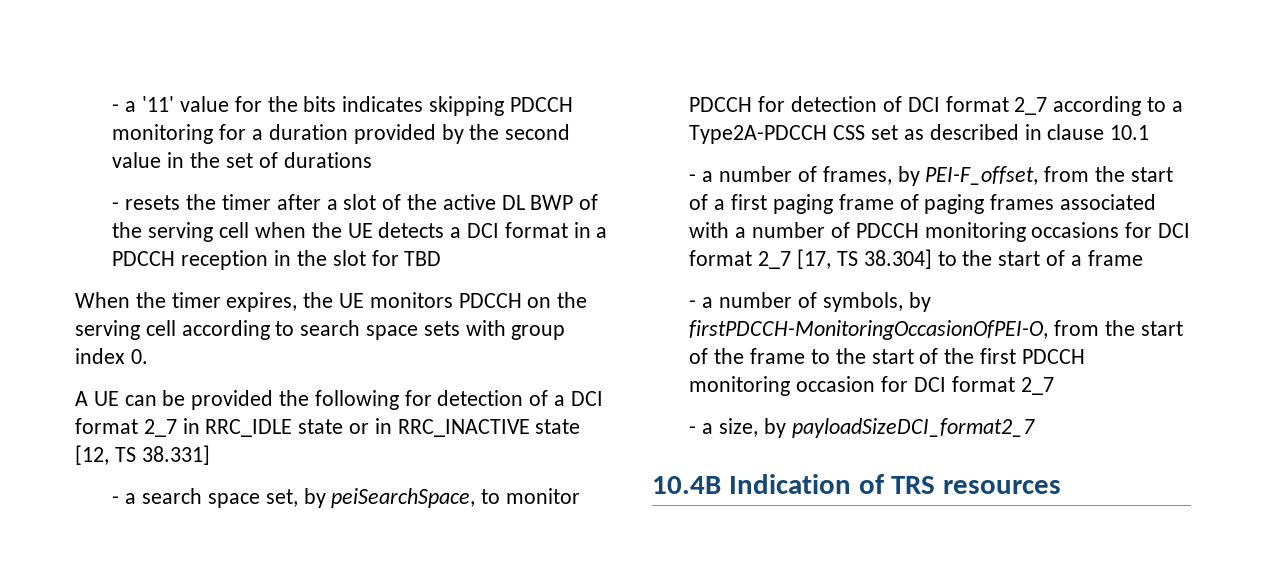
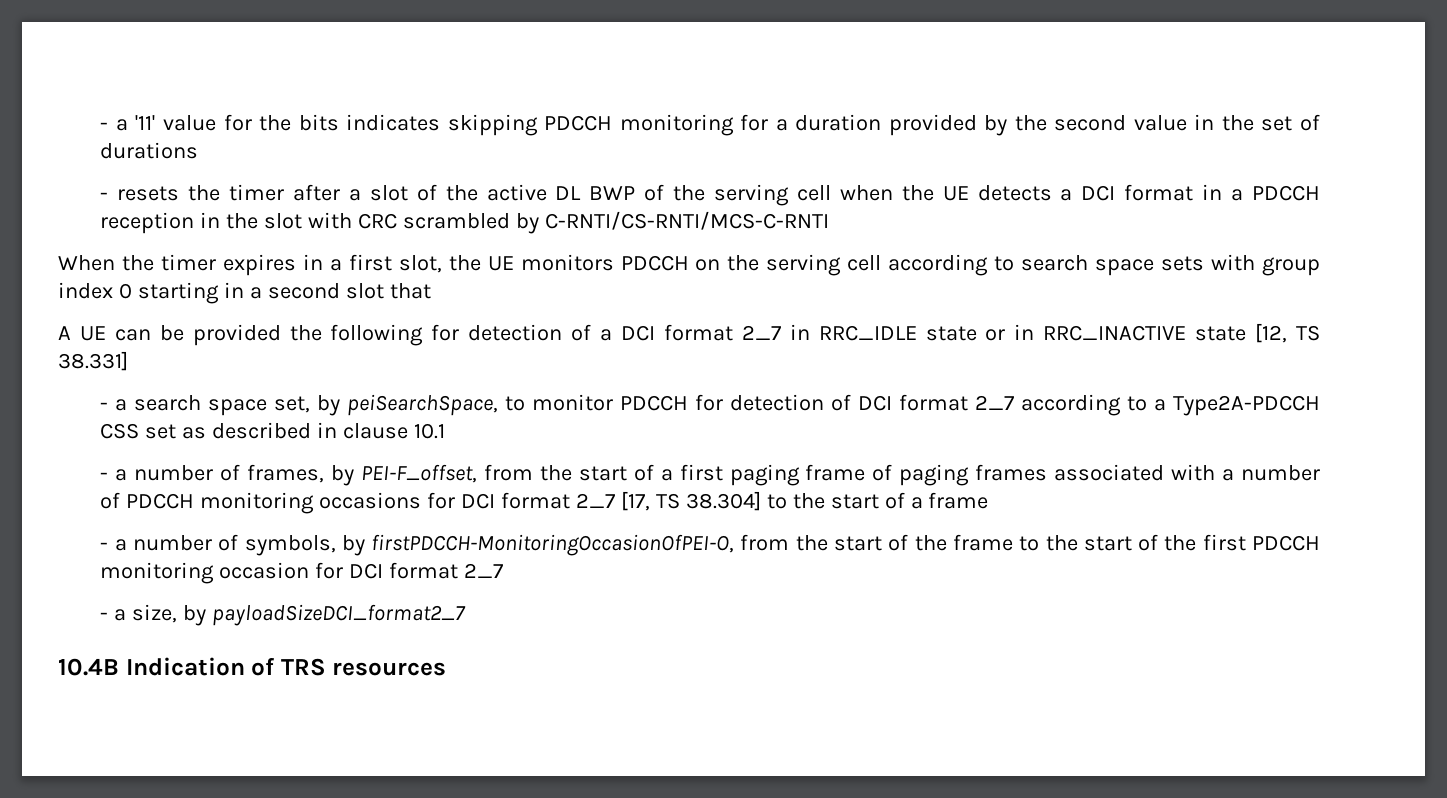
- - resets the timer after a slot of the active DL BWP of the serving cell when the UE detects a DCI format in a PDCCH reception in the slot for TBD
- When the timer expires, the UE monitors PDCCH on the serving cell according to search space sets with group index 0.
+ - resets the timer after a slot of the active DL BWP of the serving cell when the UE detects a DCI format in a PDCCH reception in the slot with CRC scrambled by C-RNTI/CS-RNTI/MCS-C-RNTI
+ When the timer expires in a first slot, the UE monitors PDCCH on the serving cell according to search space sets with group index 0 starting in a second slot that

